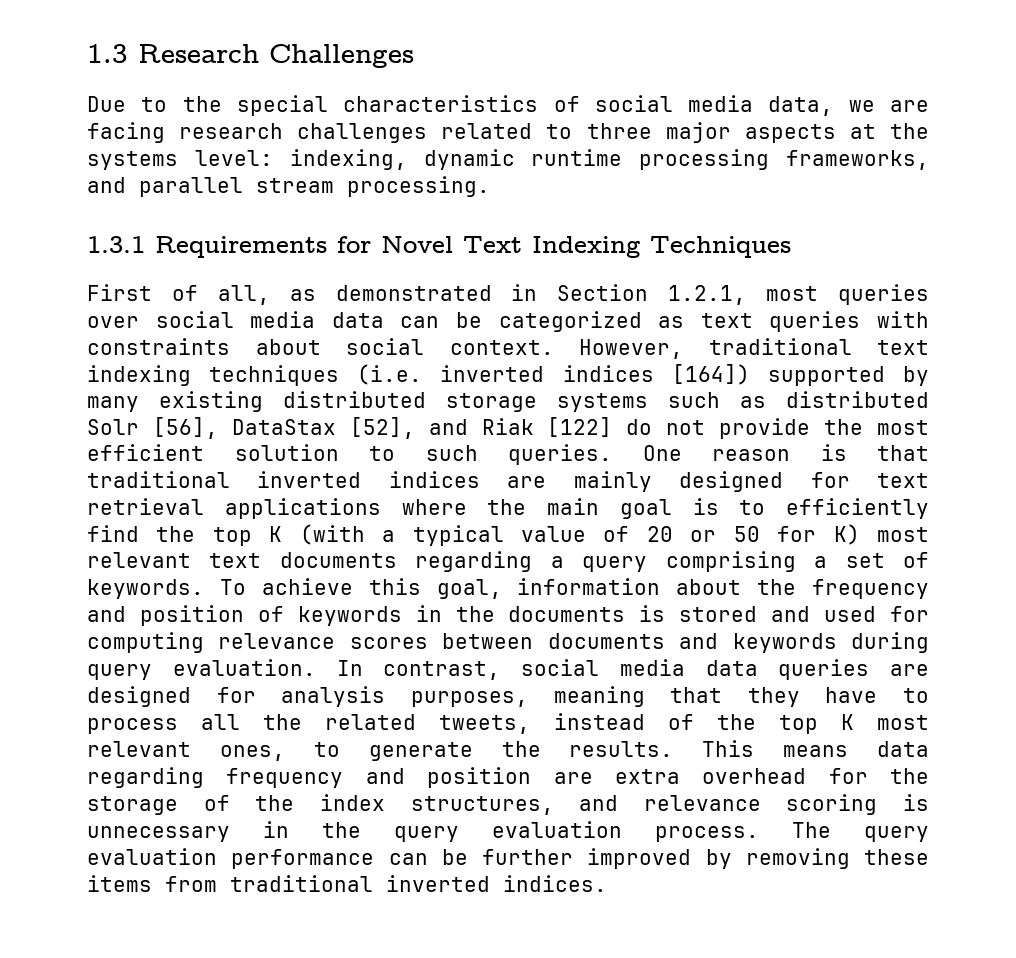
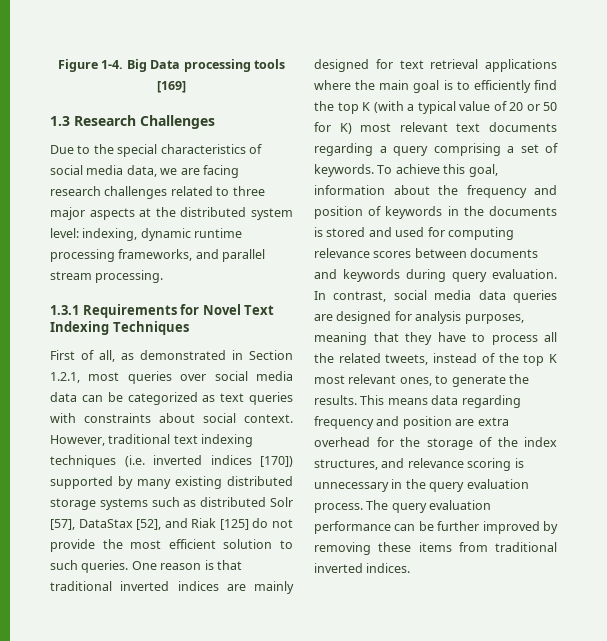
+ Figure 1-4. Big Data processing tools [169]
- Due to the special characteristics of social media data, we are facing research challenges related to three major aspects at the systems level: indexing, dynamic runtime processing frameworks, and parallel stream processing.
+ Due to the special characteristics of social media data, we are facing research challenges related to three major aspects at the distributed system level: indexing, dynamic runtime processing frameworks, and parallel stream processing.
- However, traditional text indexing techniques (i.e. inverted indices [164]) supported by many existing distributed storage systems such as distributed Solr [56], DataStax [52], and Riak [122] do not provide the most efficient solution to such queries.
+ However, traditional text indexing techniques (i.e. inverted indices [170]) supported by many existing distributed storage systems such as distributed Solr [57], DataStax [52], and Riak [125] do not provide the most efficient solution to such queries.

